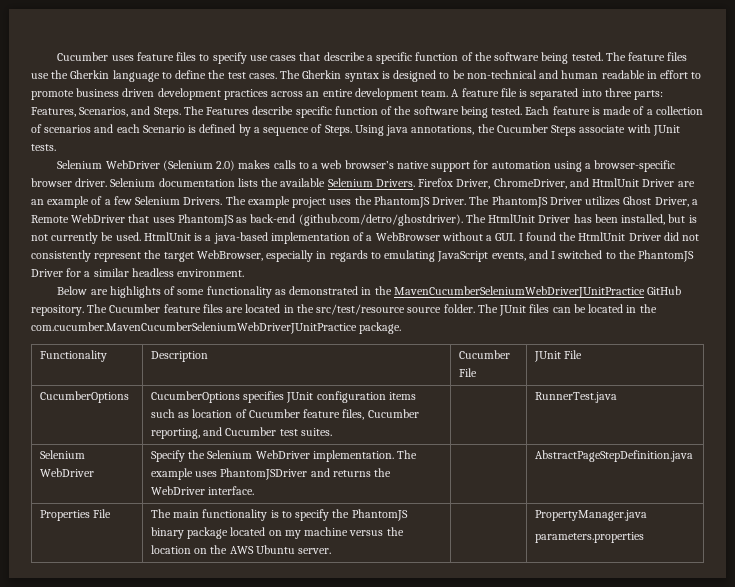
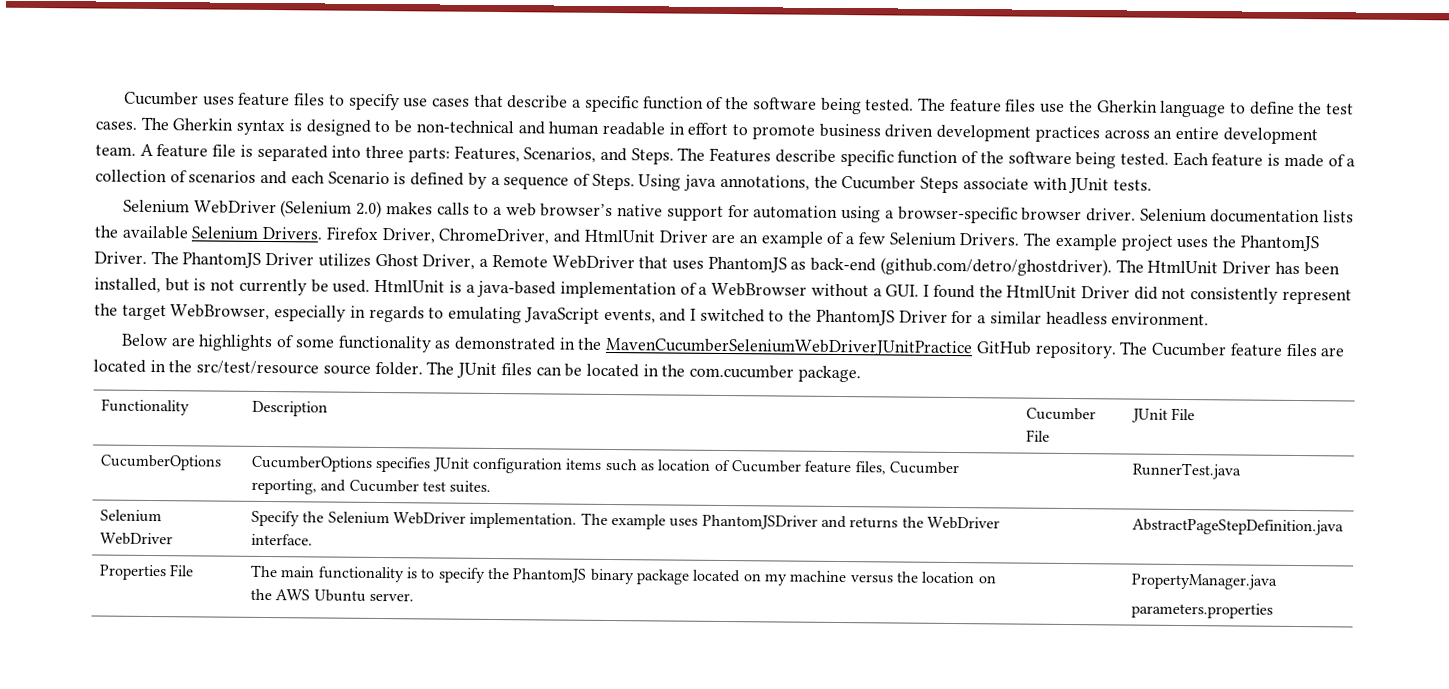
- The JUnit files can be located in the com.cucumber.MavenCucumberSeleniumWebDriverJUnitPractice package.
+ The JUnit files can be located in the com.cucumber package.

